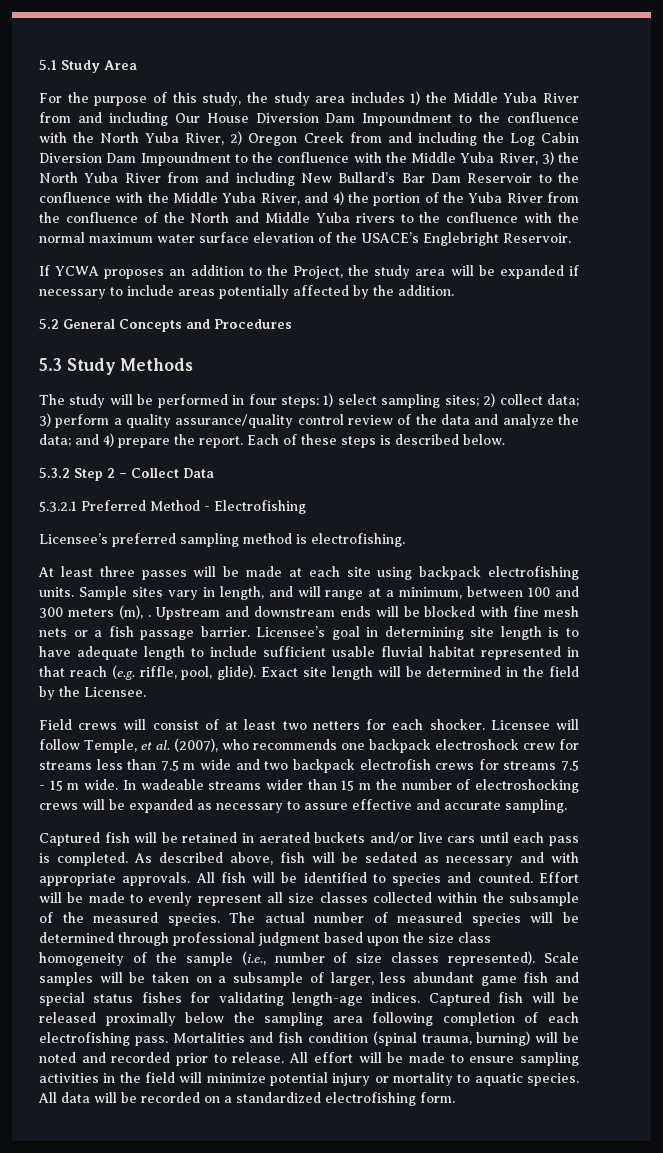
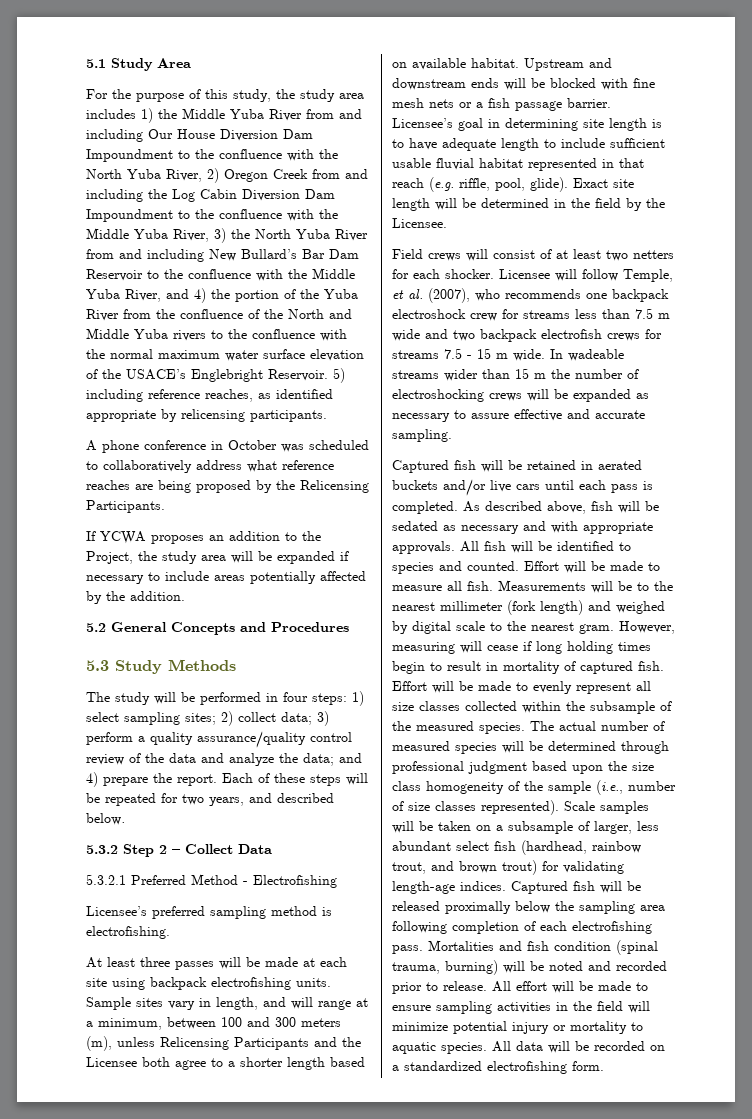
+ 5) including reference reaches, as identified appropriate by relicensing participants.
+ A phone conference in October was scheduled to collaboratively address what reference reaches are being proposed by the Relicensing Participants.
- Each of these steps is described below.
+ Each of these steps will be repeated for two years, and described below.
- Sample sites vary in length, and will range at a minimum, between 100 and 300 meters (m), .
+ Sample sites vary in length, and will range at a minimum, between 100 and 300 meters (m), unless Relicensing Participants and the Licensee both agree to a shorter length based on available habitat.
- Effort will be made to evenly represent all size classes collected within the subsample of the measured species.
+ Effort will be made to measure all fish. Measurements will be to the nearest millimeter (fork length) and weighed by digital scale to the nearest gram. However, measuring will cease if long holding times begin to result in mortality of captured fish. Effort will be made to evenly represent all size classes collected within the subsample of the measured species.
- Scale samples will be taken on a subsample of larger, less abundant game fish and special status fishes for validating length-age indices.
+ Scale samples will be taken on a subsample of larger, less abundant select fish (hardhead, rainbow trout, and brown trout) for validating length-age indices.

